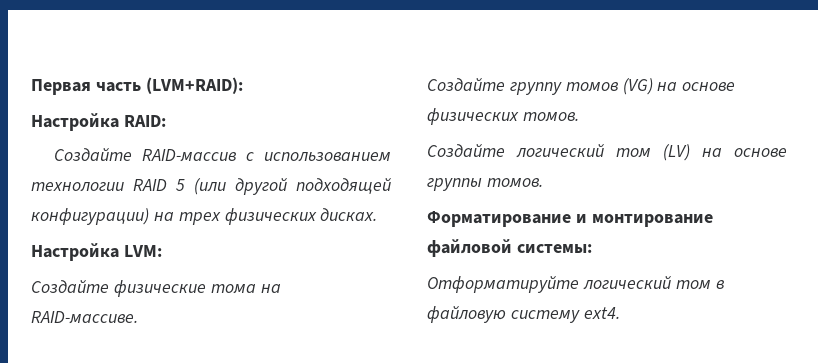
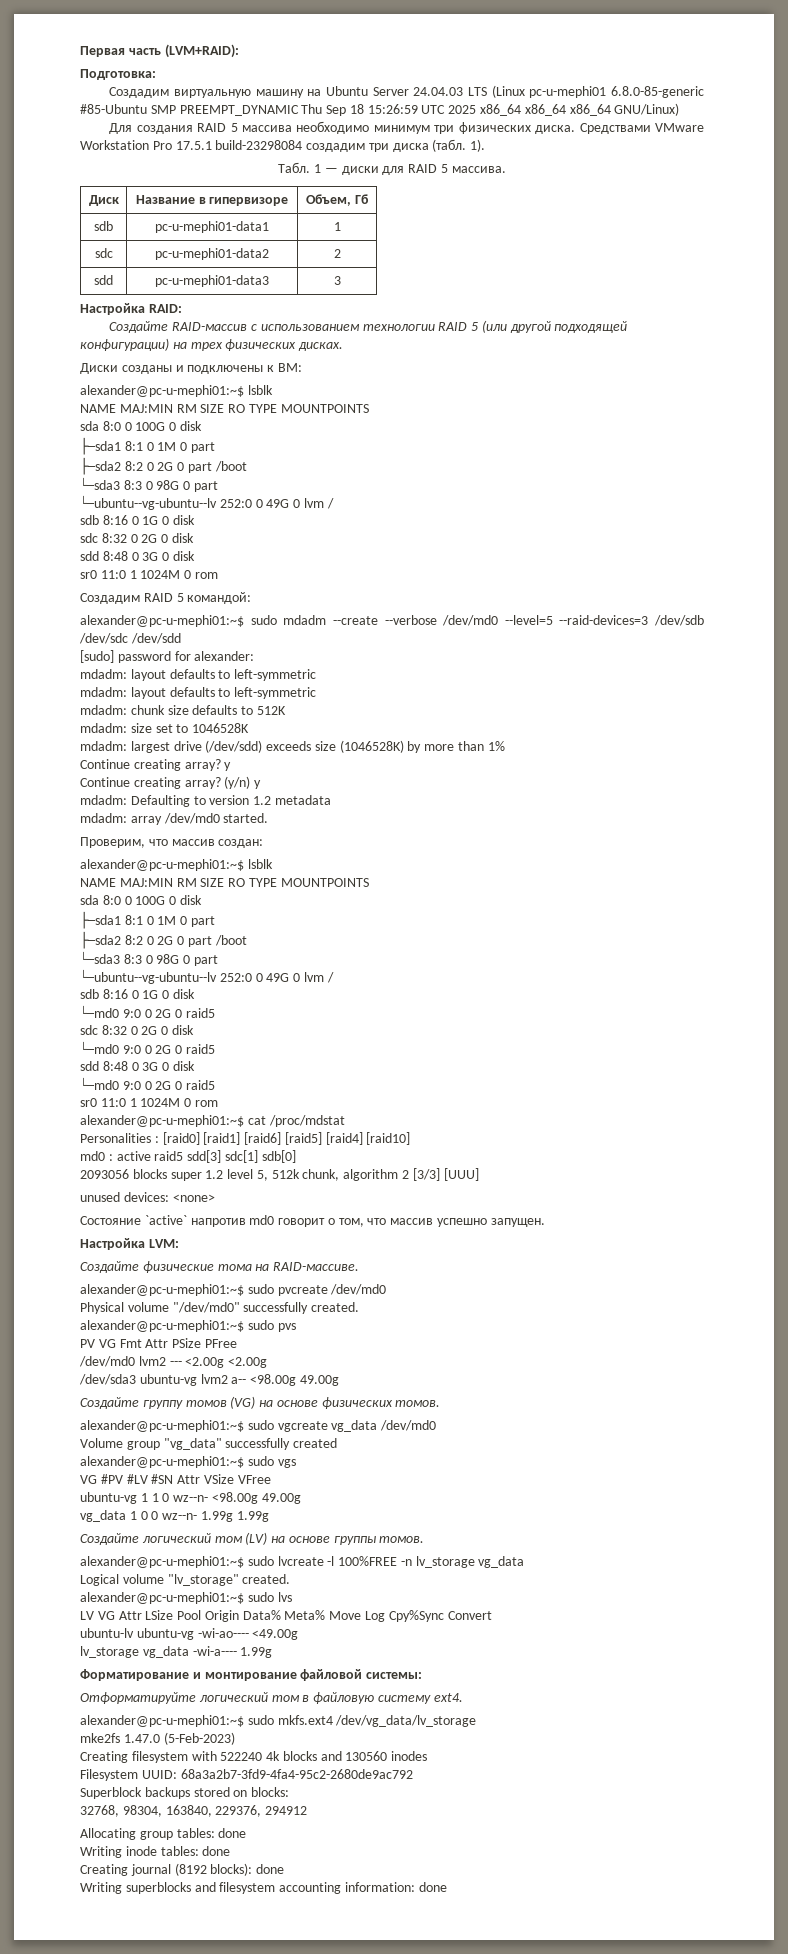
+ Подготовка:
+ Создадим виртуальную машину на Ubuntu Server 24.04.03 LTS (Linux pc-u-mephi01 6.8.0-85-generic #85-Ubuntu SMP PREEMPT_DYNAMIC Thu Sep 18 15:26:59 UTC 2025 x86_64 x86_64 x86_64 GNU/Linux)
+ Для создания RAID 5 массива необходимо минимум три физических диска. Средствами VMware Workstation Pro 17.5.1 build-23298084 создадим три диска (табл. 1).
+ Табл. 1 — диски для RAID 5 массива.
+ Диск | Название в гипервизоре | Объем, Гб
+ sdb | pc-u-mephi01-data1 | 1
+ sdc | pc-u-mephi01-data2 | 2
+ sdd | pc-u-mephi01-data3 | 3
+ Диски созданы и подключены к ВМ:
+ alexander@pc-u-mephi01:~$ lsblk
+ NAME MAJ:MIN RM SIZE RO TYPE MOUNTPOINTS
+ sda 8:0 0 100G 0 disk
+ ├─sda1 8:1 0 1M 0 part
+ ├─sda2 8:2 0 2G 0 part /boot
+ └─sda3 8:3 0 98G 0 part
+ └─ubuntu--vg-ubuntu--lv 252:0 0 49G 0 lvm /
+ sdb 8:16 0 1G 0 disk
+ sdc 8:32 0 2G 0 disk
+ sdd 8:48 0 3G 0 disk
+ sr0 11:0 1 1024M 0 rom
+ Создадим RAID 5 командой:
+ alexander@pc-u-mephi01:~$ sudo mdadm --create --verbose /dev/md0 --level=5 --raid-devices=3 /dev/sdb /dev/sdc /dev/sdd
+ [sudo] password for alexander:
+ mdadm: layout defaults to left-symmetric
+ mdadm: layout defaults to left-symmetric
+ mdadm: chunk size defaults to 512K
+ mdadm: size set to 1046528K
+ mdadm: largest drive (/dev/sdd) exceeds size (1046528K) by more than 1%
+ Continue creating array? y
+ Continue creating array? (y/n) y
+ mdadm: Defaulting to version 1.2 metadata
+ mdadm: array /dev/md0 started.
+ Проверим, что массив создан:
+ alexander@pc-u-mephi01:~$ lsblk
+ NAME MAJ:MIN RM SIZE RO TYPE MOUNTPOINTS
+ sda 8:0 0 100G 0 disk
+ ├─sda1 8:1 0 1M 0 part
+ ├─sda2 8:2 0 2G 0 part /boot
+ └─sda3 8:3 0 98G 0 part
+ └─ubuntu--vg-ubuntu--lv 252:0 0 49G 0 lvm /
+ sdb 8:16 0 1G 0 disk
+ └─md0 9:0 0 2G 0 raid5
+ sdc 8:32 0 2G 0 disk
+ └─md0 9:0 0 2G 0 raid5
+ sdd 8:48 0 3G 0 disk
+ └─md0 9:0 0 2G 0 raid5
+ sr0 11:0 1 1024M 0 rom
+ alexander@pc-u-mephi01:~$ cat /proc/mdstat
+ Personalities : [raid0] [raid1] [raid6] [raid5] [raid4] [raid10]
+ md0 : active raid5 sdd[3] sdc[1] sdb[0]
+ 2093056 blocks super 1.2 level 5, 512k chunk, algorithm 2 [3/3] [UUU]
+ unused devices: <none>
+ Состояние `active` напротив md0 говорит о том, что массив успешно запущен.
+ alexander@pc-u-mephi01:~$ sudo pvcreate /dev/md0
+ Physical volume "/dev/md0" successfully created.
+ alexander@pc-u-mephi01:~$ sudo pvs
+ PV VG Fmt Attr PSize PFree
+ /dev/md0 lvm2 --- <2.00g <2.00g
+ /dev/sda3 ubuntu-vg lvm2 a-- <98.00g 49.00g
+ alexander@pc-u-mephi01:~$ sudo vgcreate vg_data /dev/md0
+ Volume group "vg_data" successfully created
+ alexander@pc-u-mephi01:~$ sudo vgs
+ VG #PV #LV #SN Attr VSize VFree
+ ubuntu-vg 1 1 0 wz--n- <98.00g 49.00g
+ vg_data 1 0 0 wz--n- 1.99g 1.99g
+ alexander@pc-u-mephi01:~$ sudo lvcreate -l 100%FREE -n lv_storage vg_data
+ Logical volume "lv_storage" created.
+ alexander@pc-u-mephi01:~$ sudo lvs
+ LV VG Attr LSize Pool Origin Data% Meta% Move Log Cpy%Sync Convert
+ ubuntu-lv ubuntu-vg -wi-ao---- <49.00g
+ lv_storage vg_data -wi-a---- 1.99g
+ alexander@pc-u-mephi01:~$ sudo mkfs.ext4 /dev/vg_data/lv_storage
+ mke2fs 1.47.0 (5-Feb-2023)
+ Creating filesystem with 522240 4k blocks and 130560 inodes
+ Filesystem UUID: 68a3a2b7-3fd9-4fa4-95c2-2680de9ac792
+ Superblock backups stored on blocks:
+ 32768, 98304, 163840, 229376, 294912
+ Allocating group tables: done
+ Writing inode tables: done
+ Creating journal (8192 blocks): done
+ Writing superblocks and filesystem accounting information: done

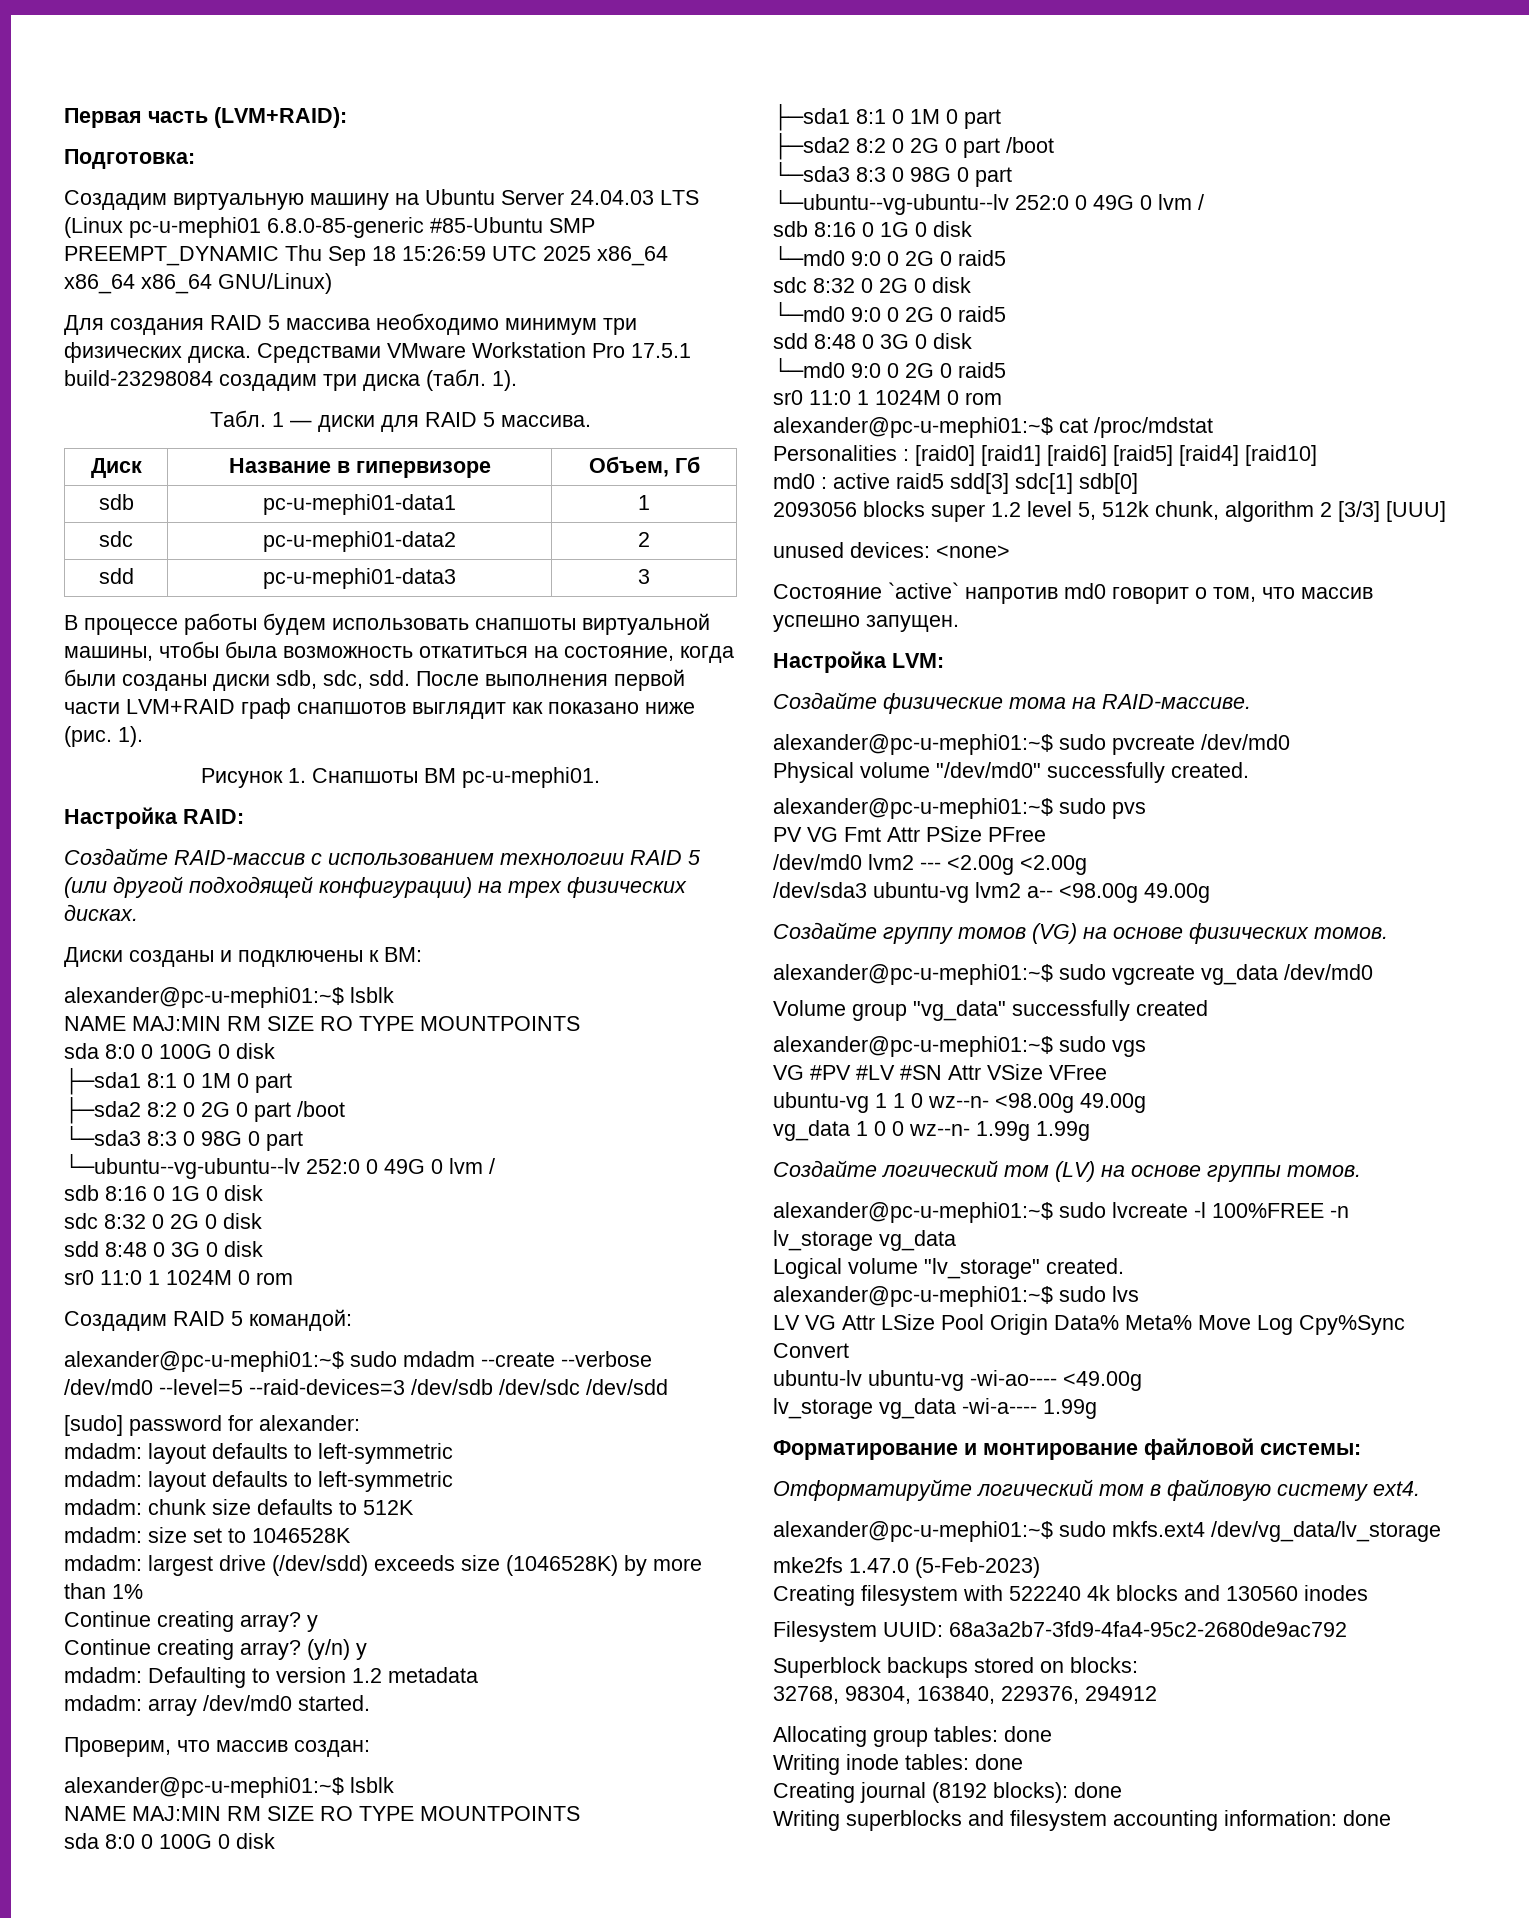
+ В процессе работы будем использовать снапшоты виртуальной машины, чтобы была возможность откатиться на состояние, когда были созданы диски sdb, sdc, sdd. После выполнения первой части LVM+RAID граф снапшотов выглядит как показано ниже (рис. 1).
+ Рисунок 1. Снапшоты ВМ pc-u-mephi01.

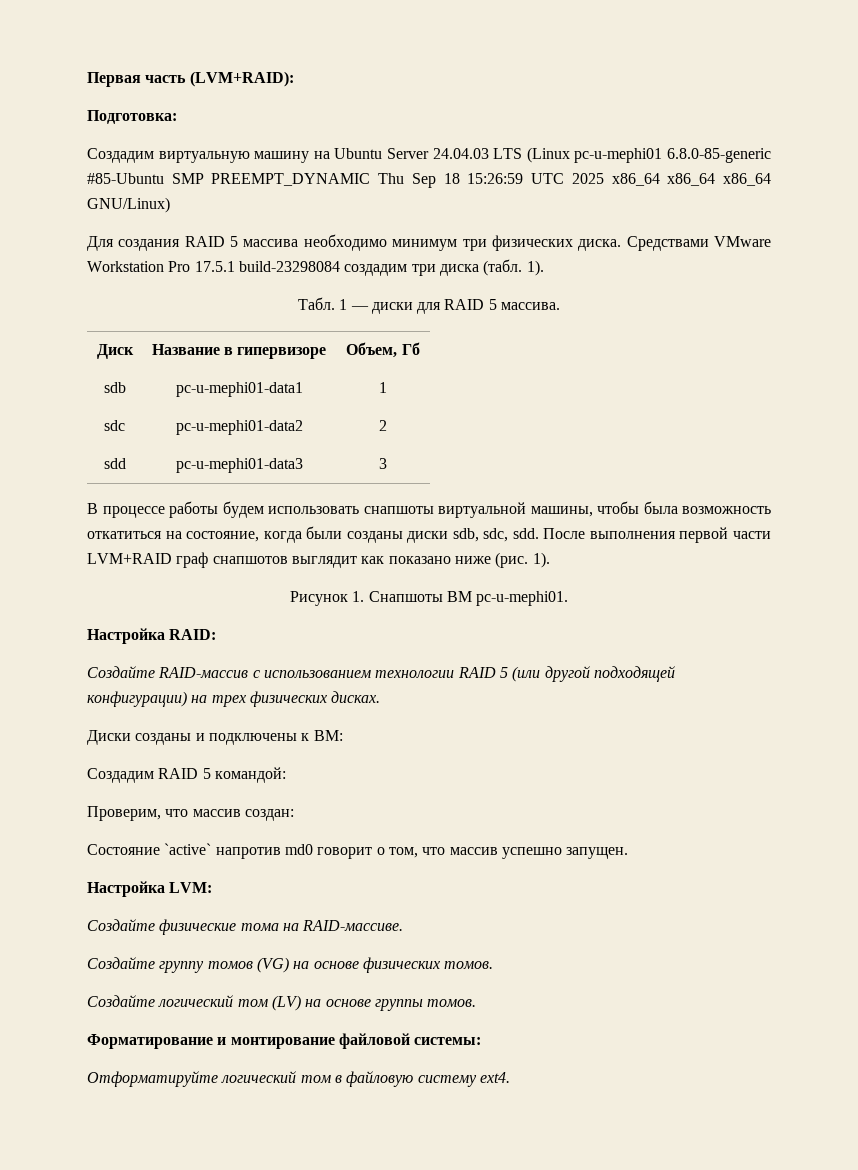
  Диски созданы и подключены к ВМ:
- alexander@pc-u-mephi01:~$ lsblk
- NAME MAJ:MIN RM SIZE RO TYPE MOUNTPOINTS
- sda 8:0 0 100G 0 disk
- ├─sda1 8:1 0 1M 0 part
- ├─sda2 8:2 0 2G 0 part /boot
- └─sda3 8:3 0 98G 0 part
- └─ubuntu--vg-ubuntu--lv 252:0 0 49G 0 lvm /
- sdb 8:16 0 1G 0 disk
- sdc 8:32 0 2G 0 disk
- sdd 8:48 0 3G 0 disk
- sr0 11:0 1 1024M 0 rom
  Создадим RAID 5 командой:
- alexander@pc-u-mephi01:~$ sudo mdadm --create --verbose /dev/md0 --level=5 --raid-devices=3 /dev/sdb /dev/sdc /dev/sdd
- [sudo] password for alexander:
- mdadm: layout defaults to left-symmetric
- mdadm: layout defaults to left-symmetric
- mdadm: chunk size defaults to 512K
- mdadm: size set to 1046528K
- mdadm: largest drive (/dev/sdd) exceeds size (1046528K) by more than 1%
- Continue creating array? y
- Continue creating array? (y/n) y
- mdadm: Defaulting to version 1.2 metadata
- mdadm: array /dev/md0 started.
  Проверим, что массив создан:
- alexander@pc-u-mephi01:~$ lsblk
- NAME MAJ:MIN RM SIZE RO TYPE MOUNTPOINTS
- sda 8:0 0 100G 0 disk
- ├─sda1 8:1 0 1M 0 part
- ├─sda2 8:2 0 2G 0 part /boot
- └─sda3 8:3 0 98G 0 part
- └─ubuntu--vg-ubuntu--lv 252:0 0 49G 0 lvm /
- sdb 8:16 0 1G 0 disk
- └─md0 9:0 0 2G 0 raid5
- sdc 8:32 0 2G 0 disk
- └─md0 9:0 0 2G 0 raid5
- sdd 8:48 0 3G 0 disk
- └─md0 9:0 0 2G 0 raid5
- sr0 11:0 1 1024M 0 rom
- alexander@pc-u-mephi01:~$ cat /proc/mdstat
- Personalities : [raid0] [raid1] [raid6] [raid5] [raid4] [raid10]
- md0 : active raid5 sdd[3] sdc[1] sdb[0]
- 2093056 blocks super 1.2 level 5, 512k chunk, algorithm 2 [3/3] [UUU]
- unused devices: <none>
- alexander@pc-u-mephi01:~$ sudo pvcreate /dev/md0
- Physical volume "/dev/md0" successfully created.
- alexander@pc-u-mephi01:~$ sudo pvs
- PV VG Fmt Attr PSize PFree
- /dev/md0 lvm2 --- <2.00g <2.00g
- /dev/sda3 ubuntu-vg lvm2 a-- <98.00g 49.00g
- alexander@pc-u-mephi01:~$ sudo vgcreate vg_data /dev/md0
- Volume group "vg_data" successfully created
- alexander@pc-u-mephi01:~$ sudo vgs
- VG #PV #LV #SN Attr VSize VFree
- ubuntu-vg 1 1 0 wz--n- <98.00g 49.00g
- vg_data 1 0 0 wz--n- 1.99g 1.99g
- alexander@pc-u-mephi01:~$ sudo lvcreate -l 100%FREE -n lv_storage vg_data
- Logical volume "lv_storage" created.
- alexander@pc-u-mephi01:~$ sudo lvs
- LV VG Attr LSize Pool Origin Data% Meta% Move Log Cpy%Sync Convert
- ubuntu-lv ubuntu-vg -wi-ao---- <49.00g
- lv_storage vg_data -wi-a---- 1.99g
- alexander@pc-u-mephi01:~$ sudo mkfs.ext4 /dev/vg_data/lv_storage
- mke2fs 1.47.0 (5-Feb-2023)
- Creating filesystem with 522240 4k blocks and 130560 inodes
- Filesystem UUID: 68a3a2b7-3fd9-4fa4-95c2-2680de9ac792
- Superblock backups stored on blocks:
- 32768, 98304, 163840, 229376, 294912
- Allocating group tables: done
- Writing inode tables: done
- Creating journal (8192 blocks): done
- Writing superblocks and filesystem accounting information: done

